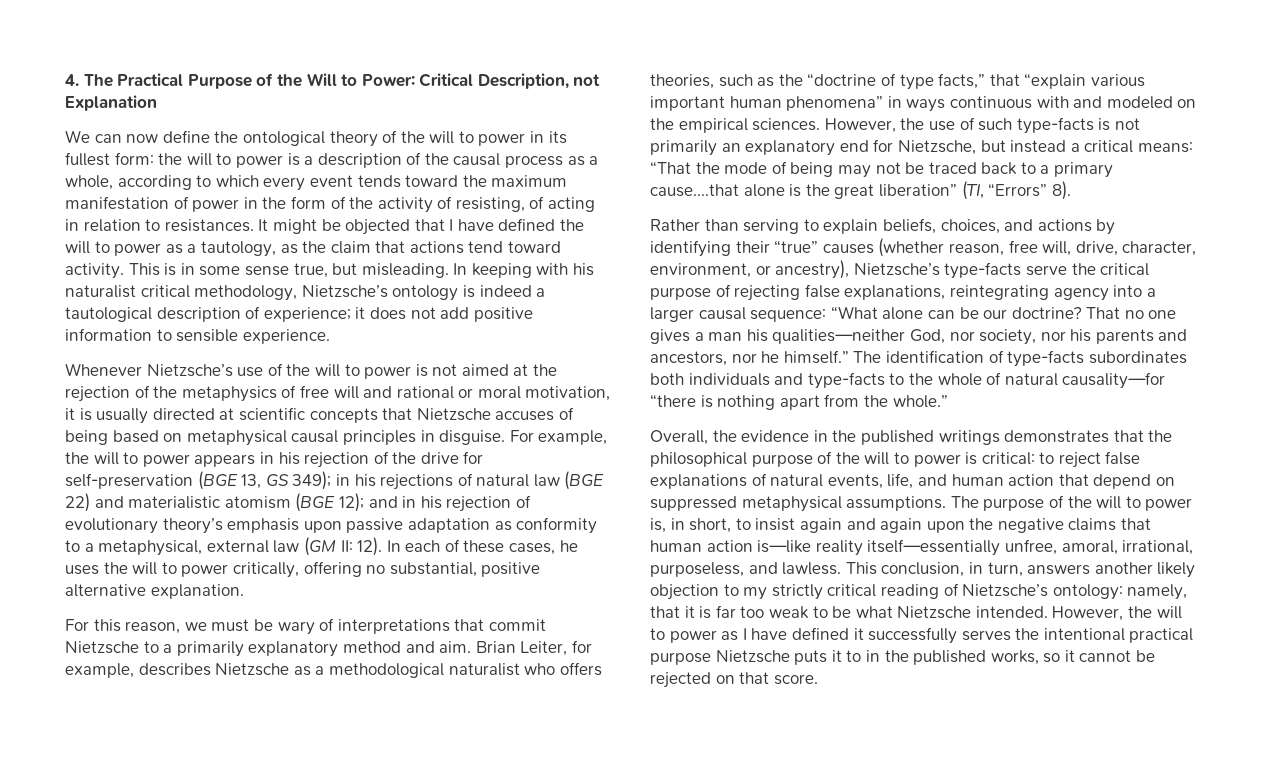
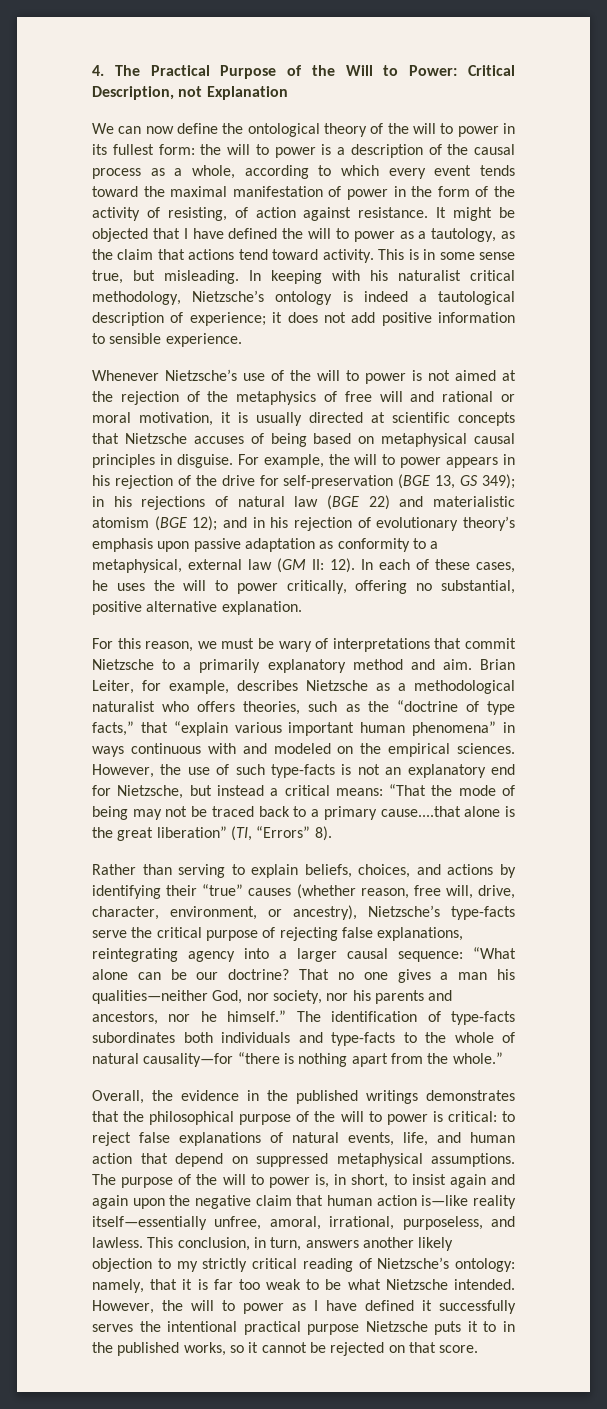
- We can now define the ontological theory of the will to power in its fullest form: the will to power is a description of the causal process as a whole, according to which every event tends toward the maximum manifestation of power in the form of the activity of resisting, of acting in relation to resistances.
+ We can now define the ontological theory of the will to power in its fullest form: the will to power is a description of the causal process as a whole, according to which every event tends toward the maximal manifestation of power in the form of the activity of resisting, of action against resistance.
- However, the use of such type-facts is not primarily an explanatory end for Nietzsche, but instead a critical means: “That the mode of being may not be traced back to a primary cause....that alone is the great liberation” (TI, “Errors” 8).
+ However, the use of such type-facts is not an explanatory end for Nietzsche, but instead a critical means: “That the mode of being may not be traced back to a primary cause....that alone is the great liberation” (TI, “Errors” 8).
- The purpose of the will to power is, in short, to insist again and again upon the negative claims that human action is—like reality itself—essentially unfree, amoral, irrational, purposeless, and lawless.
+ The purpose of the will to power is, in short, to insist again and again upon the negative claim that human action is—like reality itself—essentially unfree, amoral, irrational, purposeless, and lawless.

